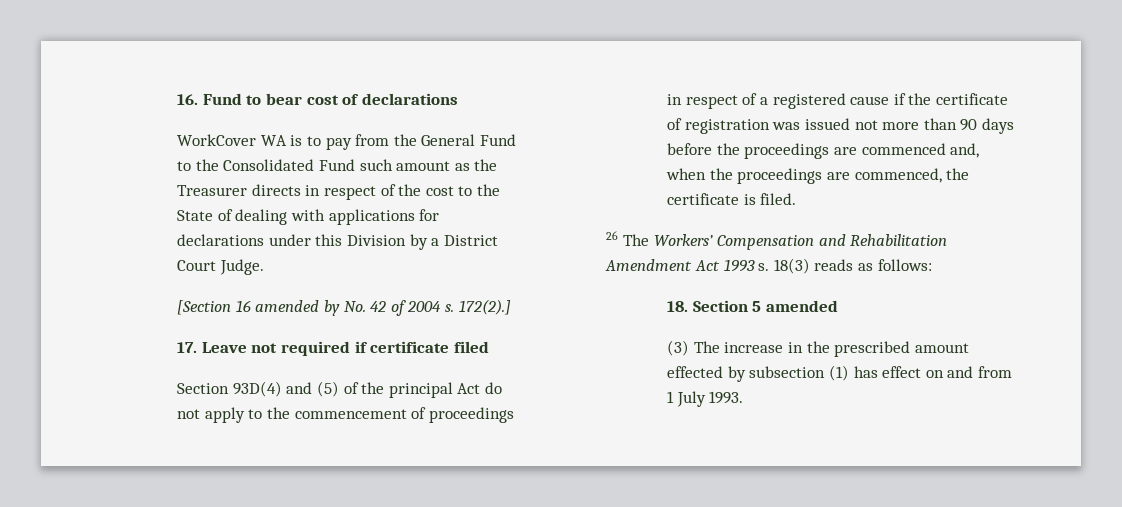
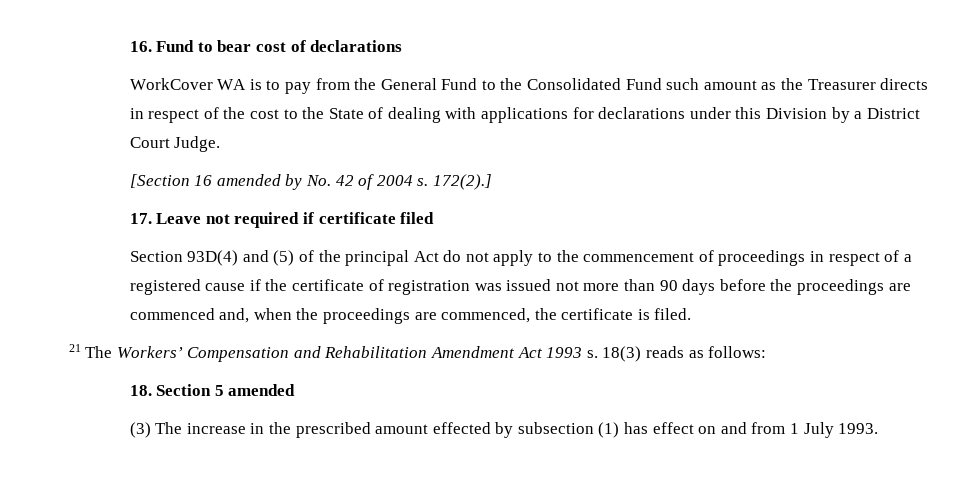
- 26 The Workers’ Compensation and Rehabilitation Amendment Act 1993 s.
+ 21 The Workers’ Compensation and Rehabilitation Amendment Act 1993 s.

